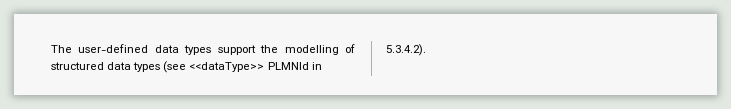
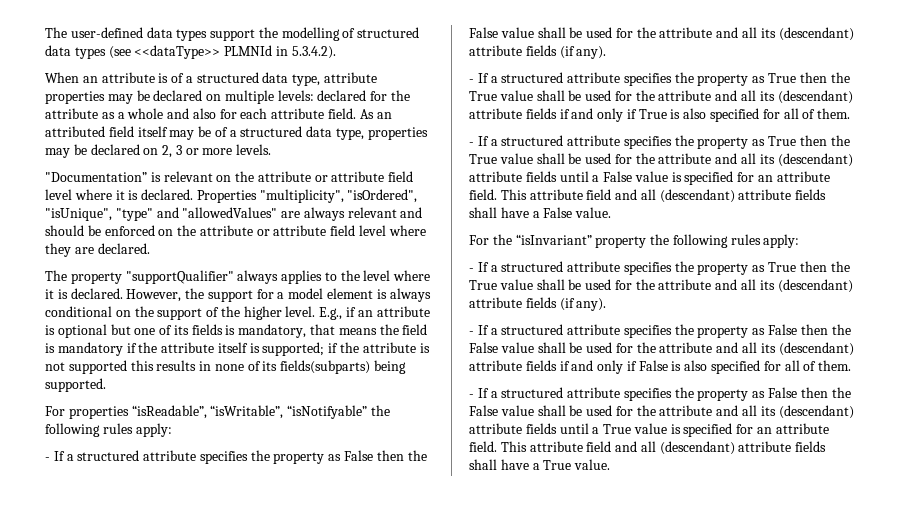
+ When an attribute is of a structured data type, attribute properties may be declared on multiple levels: declared for the attribute as a whole and also for each attribute field. As an attributed field itself may be of a structured data type, properties may be declared on 2, 3 or more levels.
+ "Documentation” is relevant on the attribute or attribute field level where it is declared. Properties "multiplicity", "isOrdered", "isUnique", "type" and "allowedValues" are always relevant and should be enforced on the attribute or attribute field level where they are declared.
+ The property "supportQualifier" always applies to the level where it is declared. However, the support for a model element is always conditional on the support of the higher level. E.g., if an attribute is optional but one of its fields is mandatory, that means the field is mandatory if the attribute itself is supported; if the attribute is not supported this results in none of its fields(subparts) being supported.
+ For properties “isReadable”, “isWritable”, “isNotifyable” the following rules apply:
+ - If a structured attribute specifies the property as False then the False value shall be used for the attribute and all its (descendant) attribute fields (if any).
+ - If a structured attribute specifies the property as True then the True value shall be used for the attribute and all its (descendant) attribute fields if and only if True is also specified for all of them.
+ - If a structured attribute specifies the property as True then the True value shall be used for the attribute and all its (descendant) attribute fields until a False value is specified for an attribute field. This attribute field and all (descendant) attribute fields shall have a False value.
+ For the “isInvariant” property the following rules apply:
+ - If a structured attribute specifies the property as True then the True value shall be used for the attribute and all its (descendant) attribute fields (if any).
+ - If a structured attribute specifies the property as False then the False value shall be used for the attribute and all its (descendant) attribute fields if and only if False is also specified for all of them.
+ - If a structured attribute specifies the property as False then the False value shall be used for the attribute and all its (descendant) attribute fields until a True value is specified for an attribute field. This attribute field and all (descendant) attribute fields shall have a True value.

